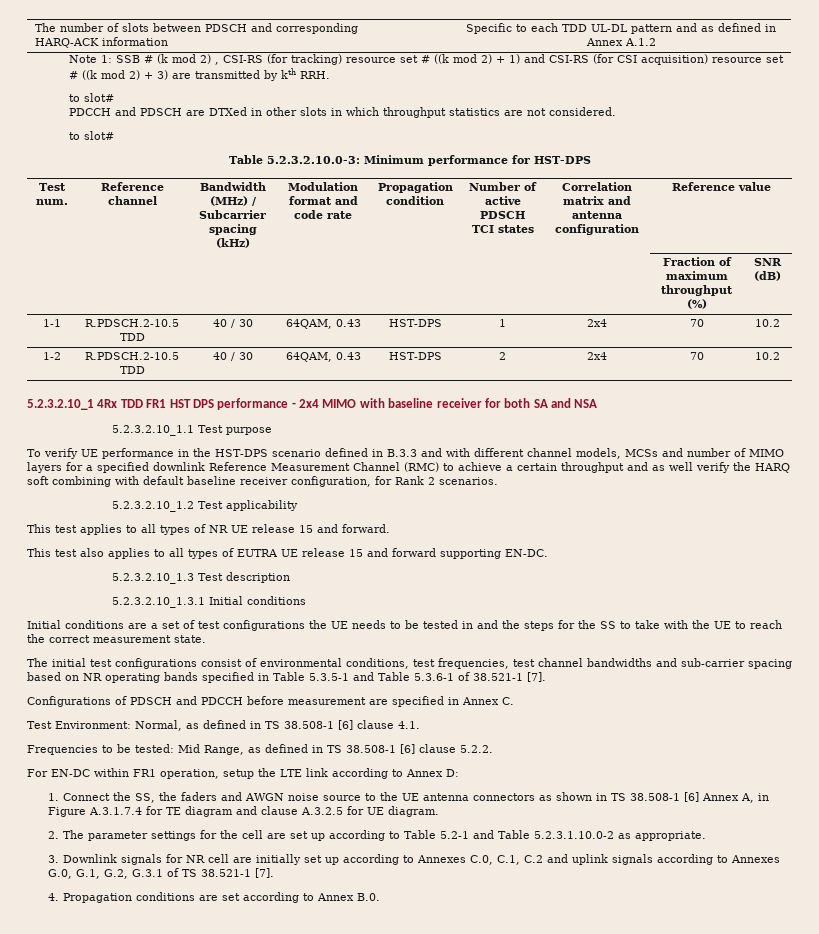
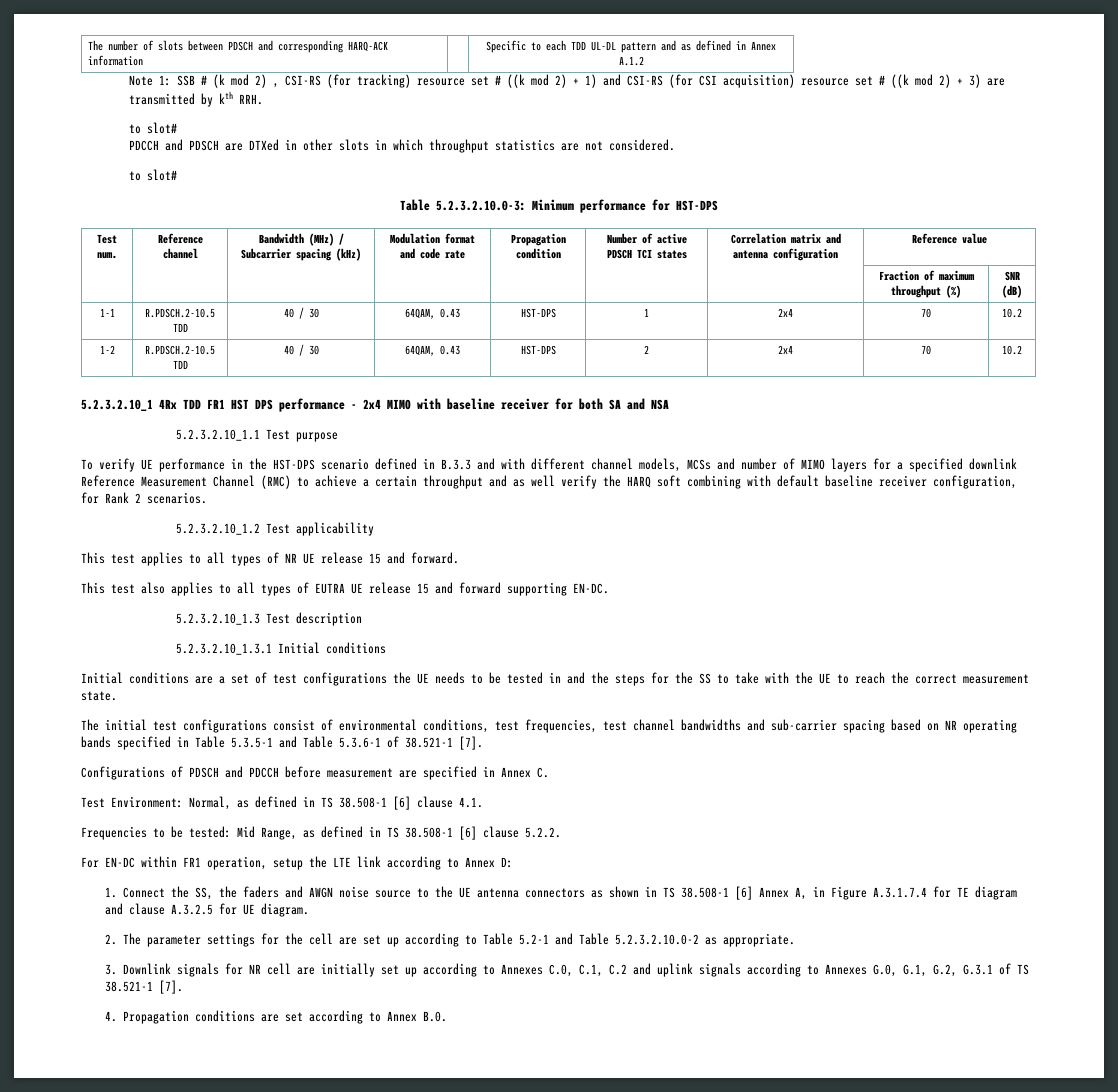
- 2. The parameter settings for the cell are set up according to Table 5.2-1 and Table 5.2.3.1.10.0-2 as appropriate.
+ 2. The parameter settings for the cell are set up according to Table 5.2-1 and Table 5.2.3.2.10.0-2 as appropriate.

